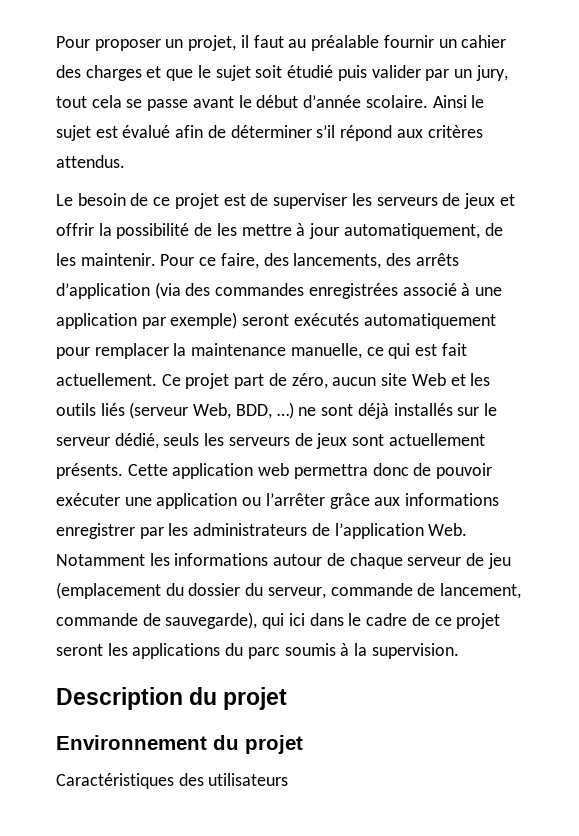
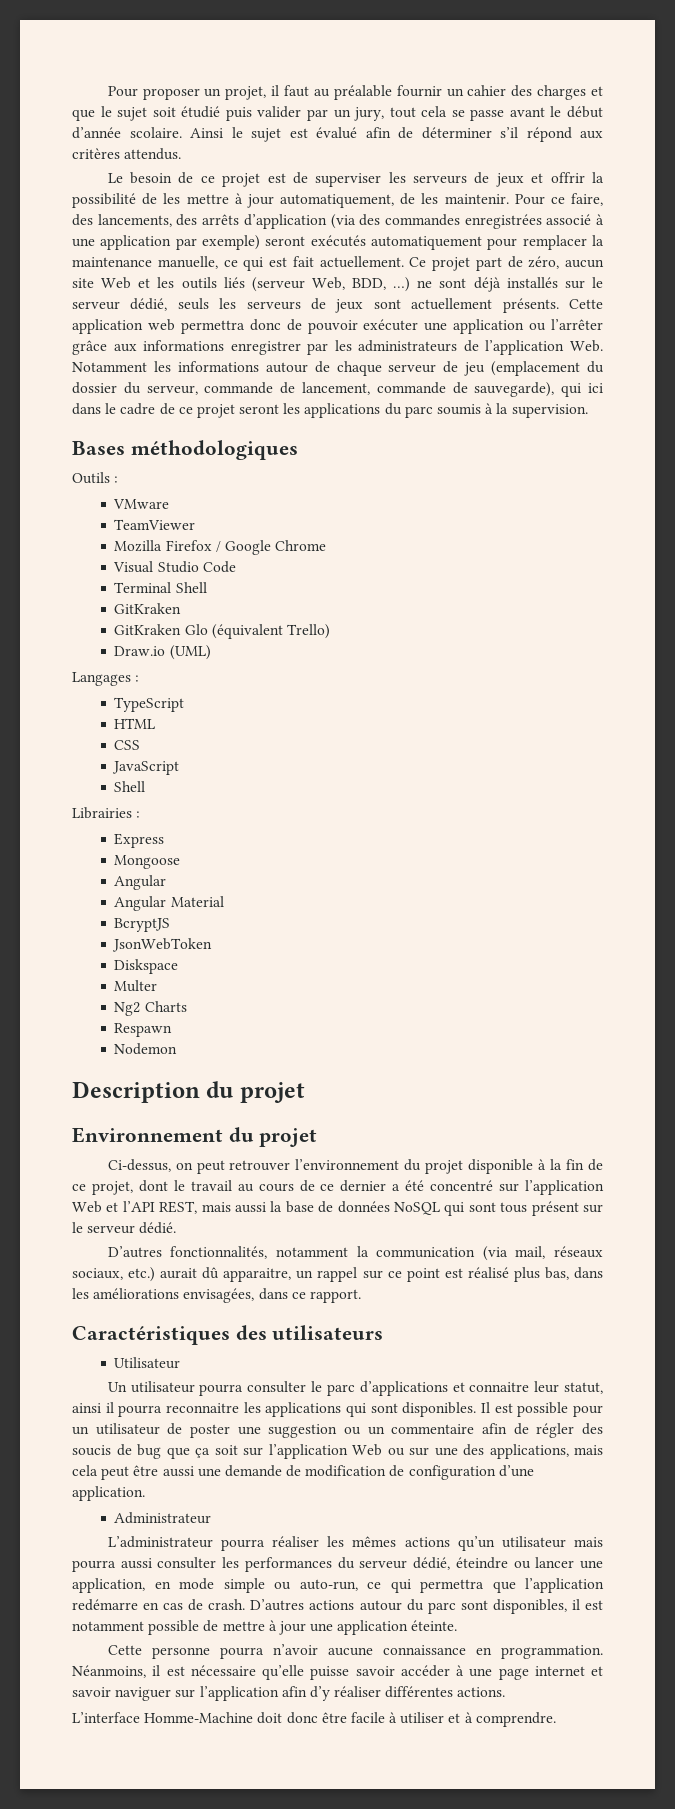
+ Bases méthodologiques
+ Outils :
+ VMware
+ TeamViewer
+ Mozilla Firefox / Google Chrome
+ Visual Studio Code
+ Terminal Shell
+ GitKraken
+ GitKraken Glo (équivalent Trello)
+ Draw.io (UML)
+ Langages :
+ TypeScript
+ HTML
+ CSS
+ JavaScript
+ Shell
+ Librairies :
+ Express
+ Mongoose
+ Angular
+ Angular Material
+ BcryptJS
+ JsonWebToken
+ Diskspace
+ Multer
+ Ng2 Charts
+ Respawn
+ Nodemon
+ Ci-dessus, on peut retrouver l’environnement du projet disponible à la fin de ce projet, dont le travail au cours de ce dernier a été concentré sur l’application Web et l’API REST, mais aussi la base de données NoSQL qui sont tous présent sur le serveur dédié.
+ D’autres fonctionnalités, notamment la communication (via mail, réseaux sociaux, etc.) aurait dû apparaitre, un rappel sur ce point est réalisé plus bas, dans les améliorations envisagées, dans ce rapport.
  Caractéristiques des utilisateurs
+ Utilisateur
+ Un utilisateur pourra consulter le parc d’applications et connaitre leur statut, ainsi il pourra reconnaitre les applications qui sont disponibles. Il est possible pour un utilisateur de poster une suggestion ou un commentaire afin de régler des soucis de bug que ça soit sur l’application Web ou sur une des applications, mais cela peut être aussi une demande de modification de configuration d’une application.
+ Administrateur
+ L’administrateur pourra réaliser les mêmes actions qu’un utilisateur mais pourra aussi consulter les performances du serveur dédié, éteindre ou lancer une application, en mode simple ou auto-run, ce qui permettra que l’application redémarre en cas de crash. D’autres actions autour du parc sont disponibles, il est notamment possible de mettre à jour une application éteinte.
+ Cette personne pourra n’avoir aucune connaissance en programmation. Néanmoins, il est nécessaire qu’elle puisse savoir accéder à une page internet et savoir naviguer sur l’application afin d’y réaliser différentes actions.
+ L’interface Homme-Machine doit donc être facile à utiliser et à comprendre.

